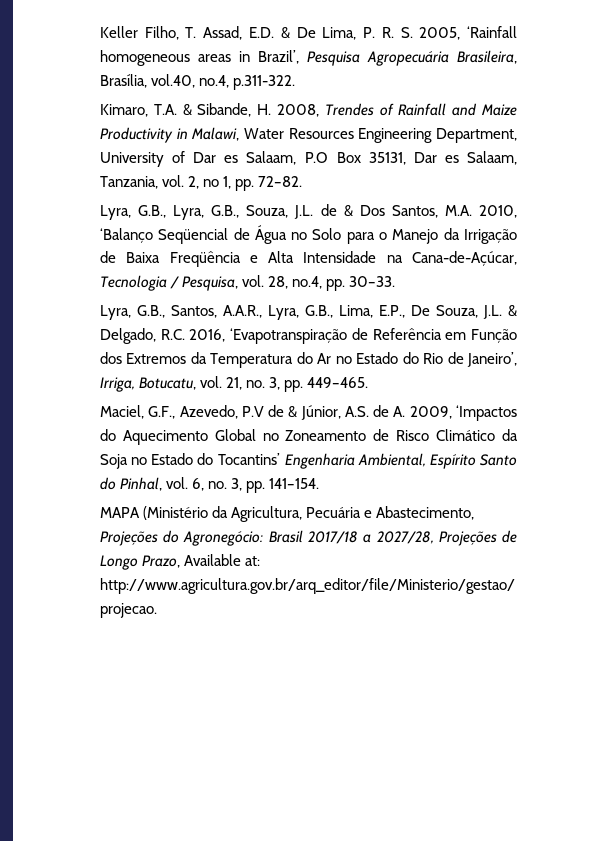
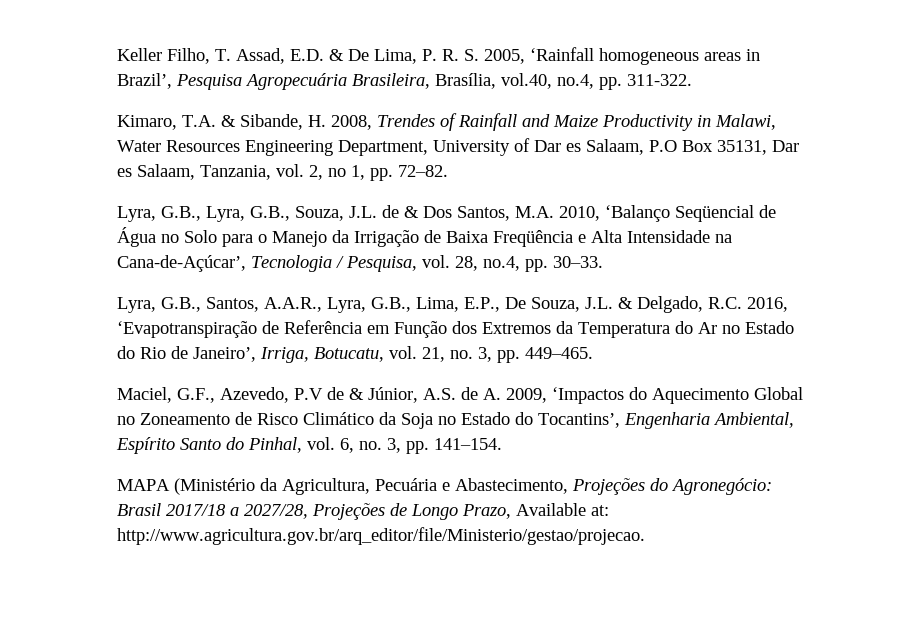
- Keller Filho, T. Assad, E.D. & De Lima, P. R. S. 2005, ‘Rainfall homogeneous areas in Brazil’, Pesquisa Agropecuária Brasileira, Brasília, vol.40, no.4, p.311-322.
+ Keller Filho, T. Assad, E.D. & De Lima, P. R. S. 2005, ‘Rainfall homogeneous areas in Brazil’, Pesquisa Agropecuária Brasileira, Brasília, vol.40, no.4, pp. 311-322.
- Lyra, G.B., Lyra, G.B., Souza, J.L. de & Dos Santos, M.A. 2010, ‘Balanço Seqüencial de Água no Solo para o Manejo da Irrigação de Baixa Freqüência e Alta Intensidade na Cana-de-Açúcar, Tecnologia / Pesquisa, vol. 28, no.4, pp. 30–33.
+ Lyra, G.B., Lyra, G.B., Souza, J.L. de & Dos Santos, M.A. 2010, ‘Balanço Seqüencial de Água no Solo para o Manejo da Irrigação de Baixa Freqüência e Alta Intensidade na Cana-de-Açúcar’, Tecnologia / Pesquisa, vol. 28, no.4, pp. 30–33.
- Maciel, G.F., Azevedo, P.V de & Júnior, A.S. de A. 2009, ‘Impactos do Aquecimento Global no Zoneamento de Risco Climático da Soja no Estado do Tocantins’ Engenharia Ambiental, Espírito Santo do Pinhal, vol. 6, no. 3, pp. 141–154.
+ Maciel, G.F., Azevedo, P.V de & Júnior, A.S. de A. 2009, ‘Impactos do Aquecimento Global no Zoneamento de Risco Climático da Soja no Estado do Tocantins’, Engenharia Ambiental, Espírito Santo do Pinhal, vol. 6, no. 3, pp. 141–154.

